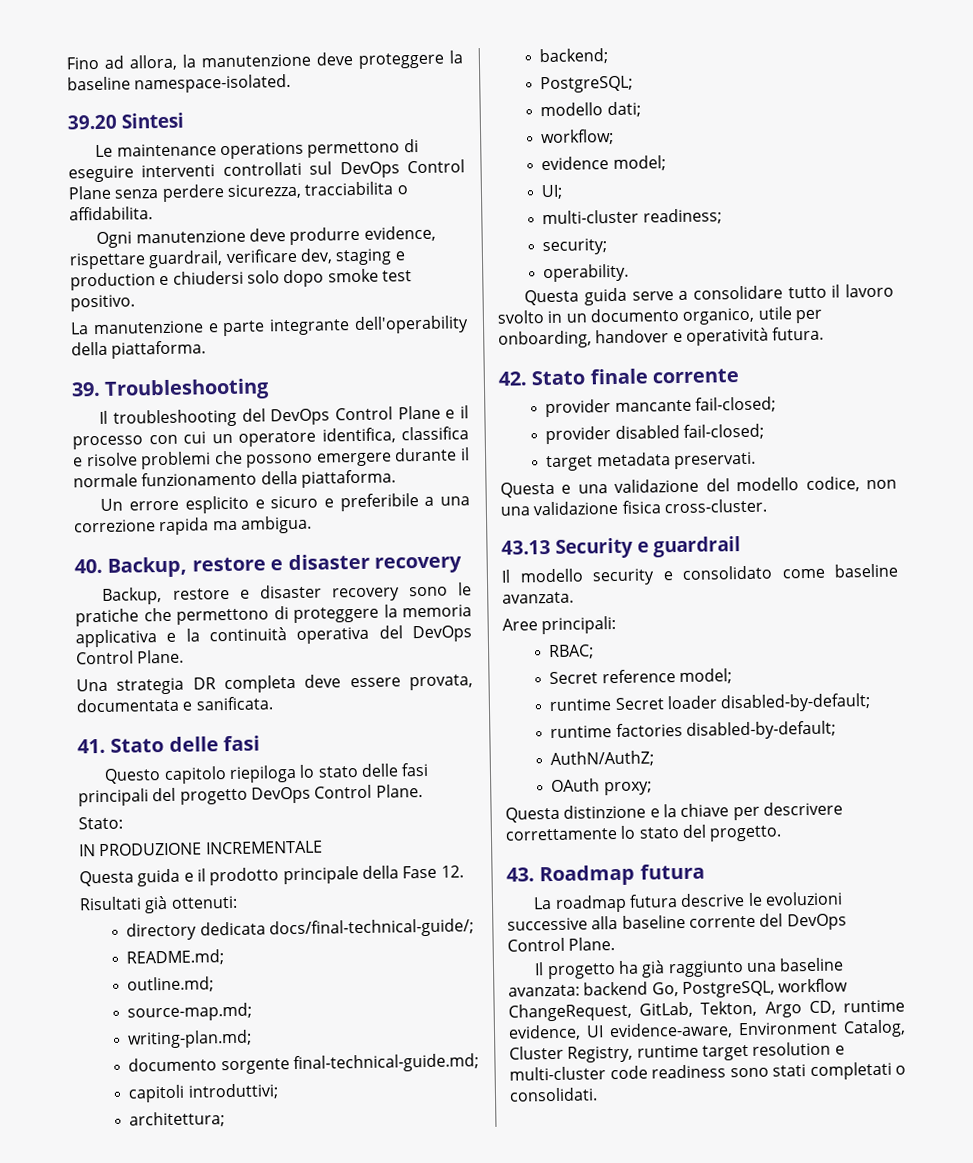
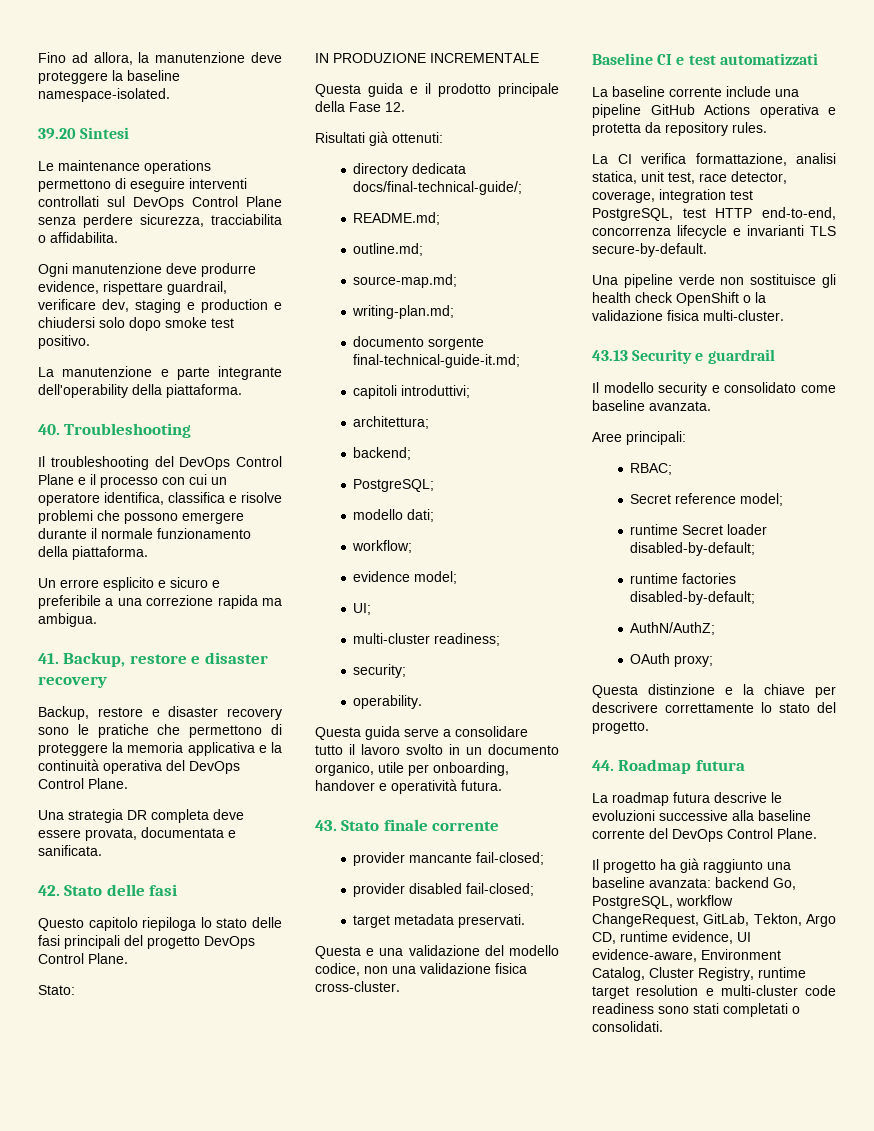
- 39. Troubleshooting
+ 40. Troubleshooting
- 40. Backup, restore e disaster recovery
+ 41. Backup, restore e disaster recovery
- 41. Stato delle fasi
+ 42. Stato delle fasi
- documento sorgente final-technical-guide.md;
+ documento sorgente final-technical-guide-it.md;
- 42. Stato finale corrente
+ 43. Stato finale corrente
+ Baseline CI e test automatizzati
+ La baseline corrente include una pipeline GitHub Actions operativa e protetta da repository rules.
+ La CI verifica formattazione, analisi statica, unit test, race detector, coverage, integration test PostgreSQL, test HTTP end-to-end, concorrenza lifecycle e invarianti TLS secure-by-default.
+ Una pipeline verde non sostituisce gli health check OpenShift o la validazione fisica multi-cluster.
- 43. Roadmap futura
+ 44. Roadmap futura

